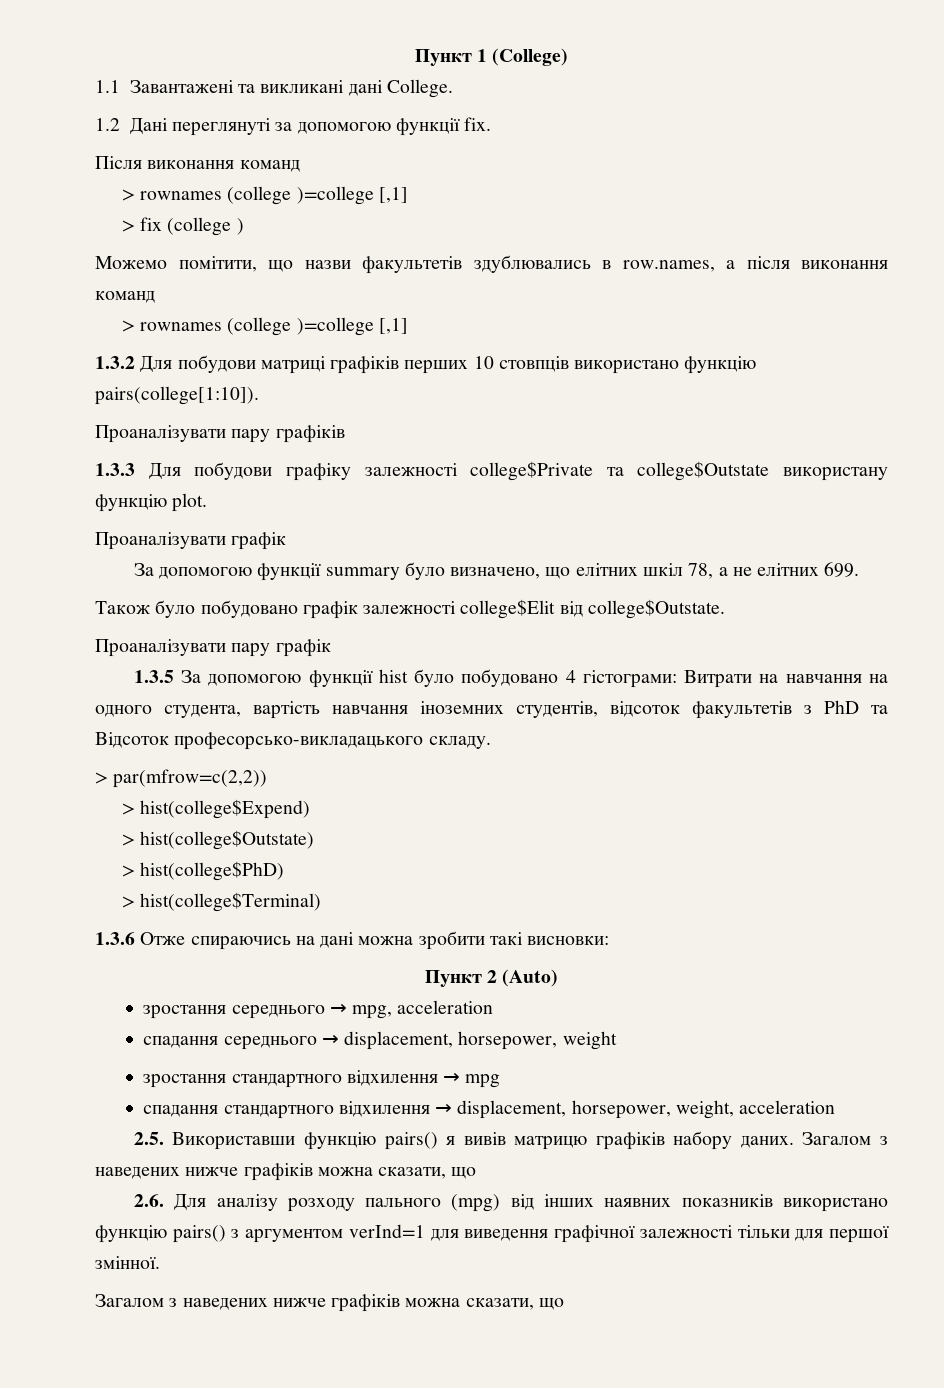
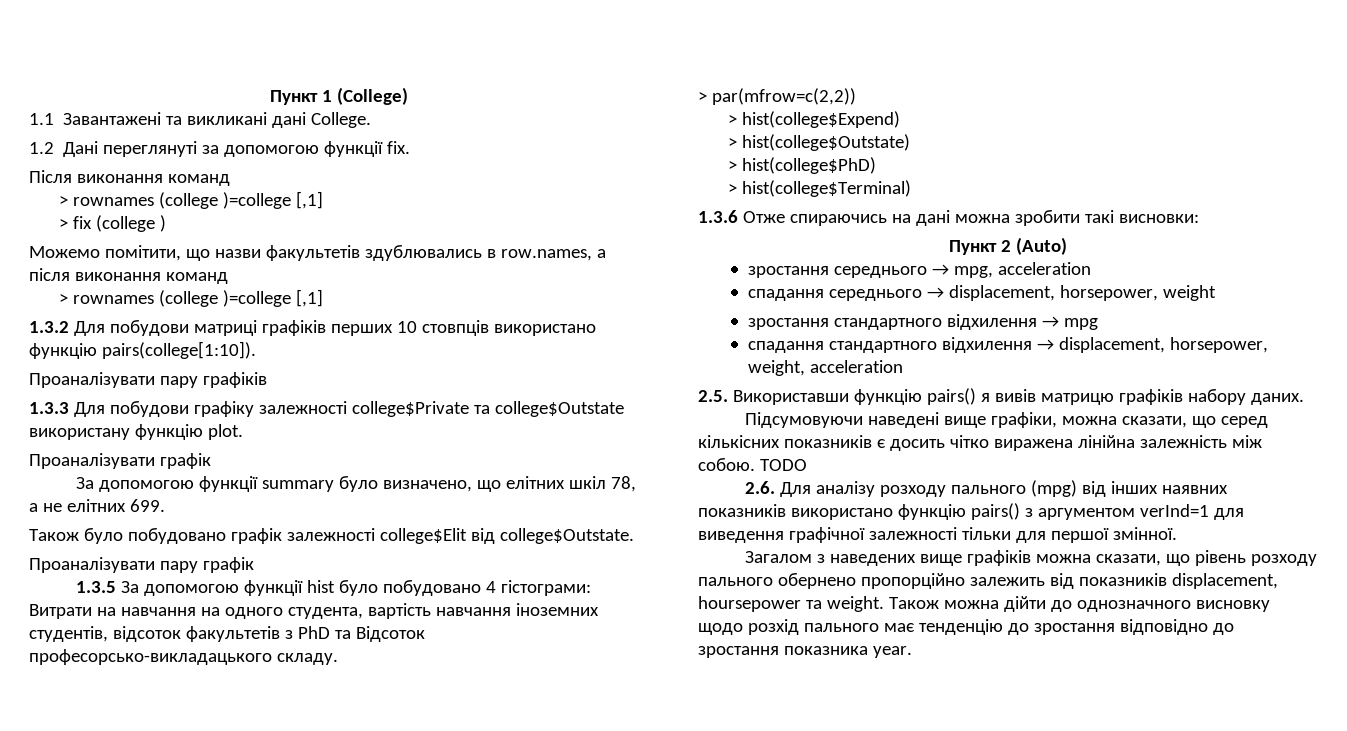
- 2.5. Використавши функцію pairs() я вивів матрицю графіків набору даних. Загалом з наведених нижче графіків можна сказати, що
+ 2.5. Використавши функцію pairs() я вивів матрицю графіків набору даних.
+ Підсумовуючи наведені вище графіки, можна сказати, що серед кількісних показників є досить чітко виражена лінійна залежність між собою. TODO
  2.6. Для аналізу розходу пального (mpg) від інших наявних показників використано функцію pairs() з аргументом verInd=1 для виведення графічної залежності тільки для першої змінної.
- Загалом з наведених нижче графіків можна сказати, що
+ Загалом з наведених вище графіків можна сказати, що рівень розходу пального обернено пропорційно залежить від показників displacement, hoursepower та weight. Також можна дійти до однозначного висновку щодо розхід пального має тенденцію до зростання відповідно до зростання показника year.

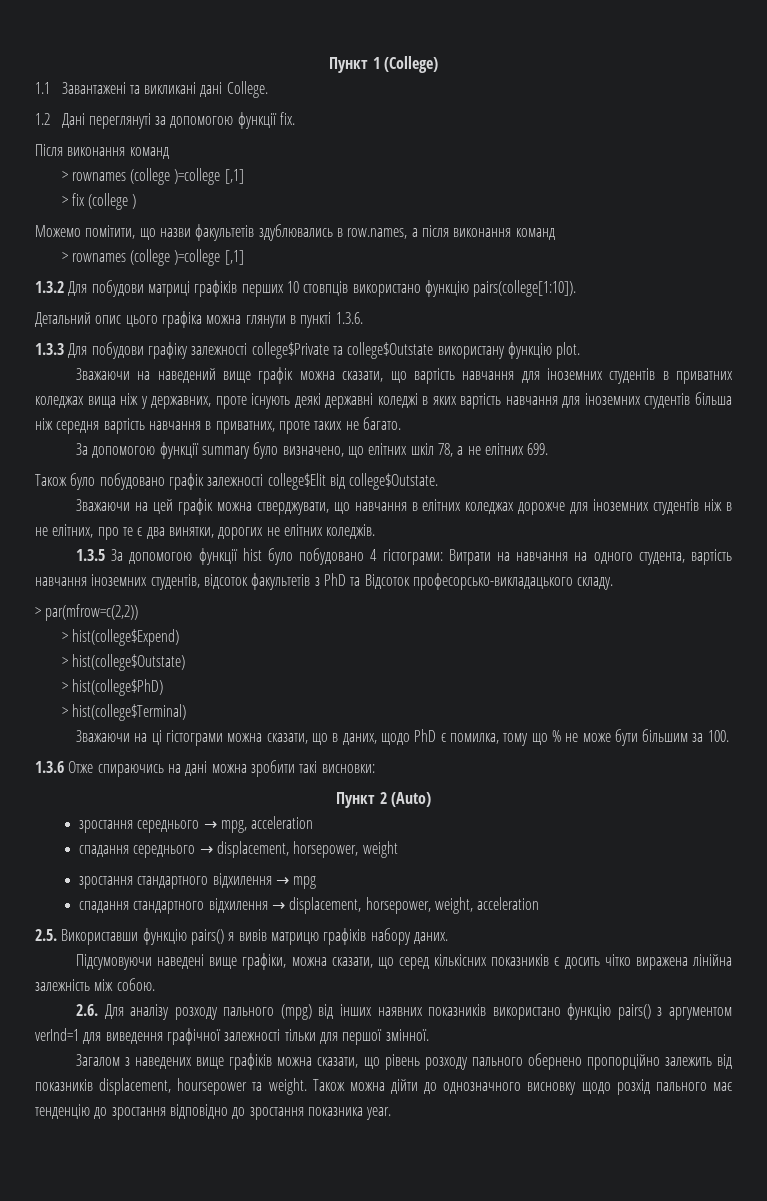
- Проаналізувати пару графіків
+ Детальний опис цього графіка можна глянути в пункті 1.3.6.
- Проаналізувати графік
+ Зважаючи на наведений вище графік можна сказати, що вартість навчання для іноземних студентів в приватних коледжах вища ніж у державних, проте існують деякі державні коледжі в яких вартість навчання для іноземних студентів більша ніж середня вартість навчання в приватних, проте таких не багато.
- Проаналізувати пару графік
+ Зважаючи на цей графік можна стверджувати, що навчання в елітних коледжах дорожче для іноземних студентів ніж в не елітних, про те є два винятки, дорогих не елітних коледжів.
+ Зважаючи на ці гістограми можна сказати, що в даних, щодо PhD є помилка, тому що % не може бути більшим за 100.
- TODO

